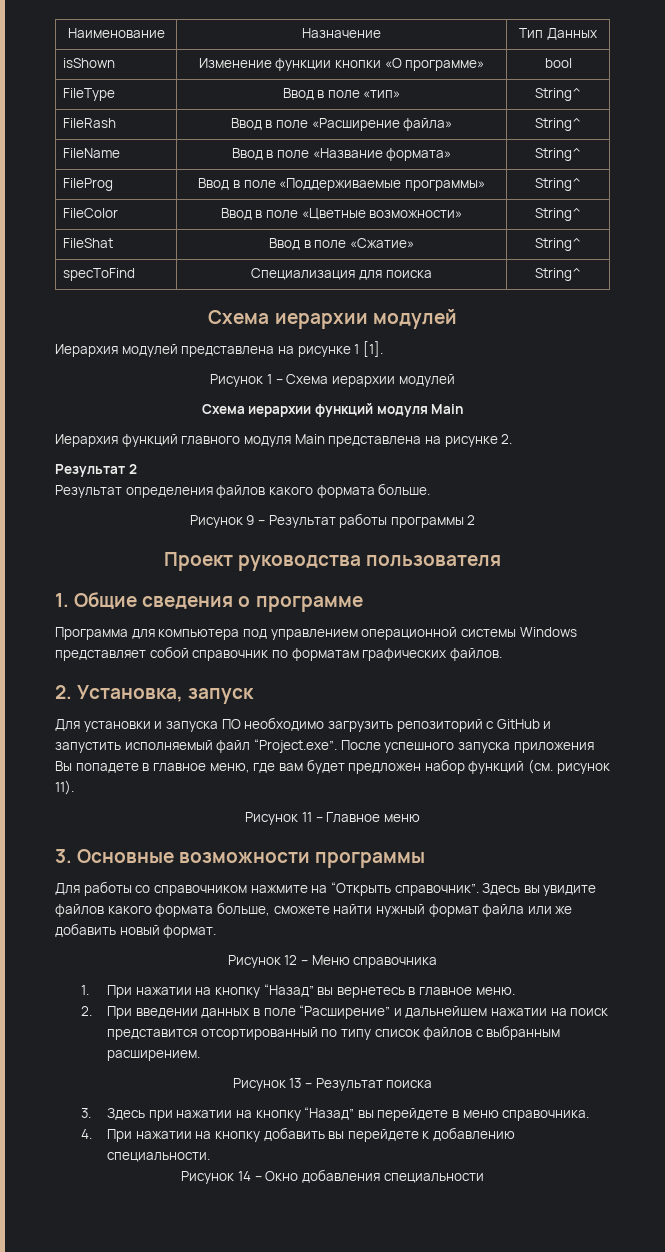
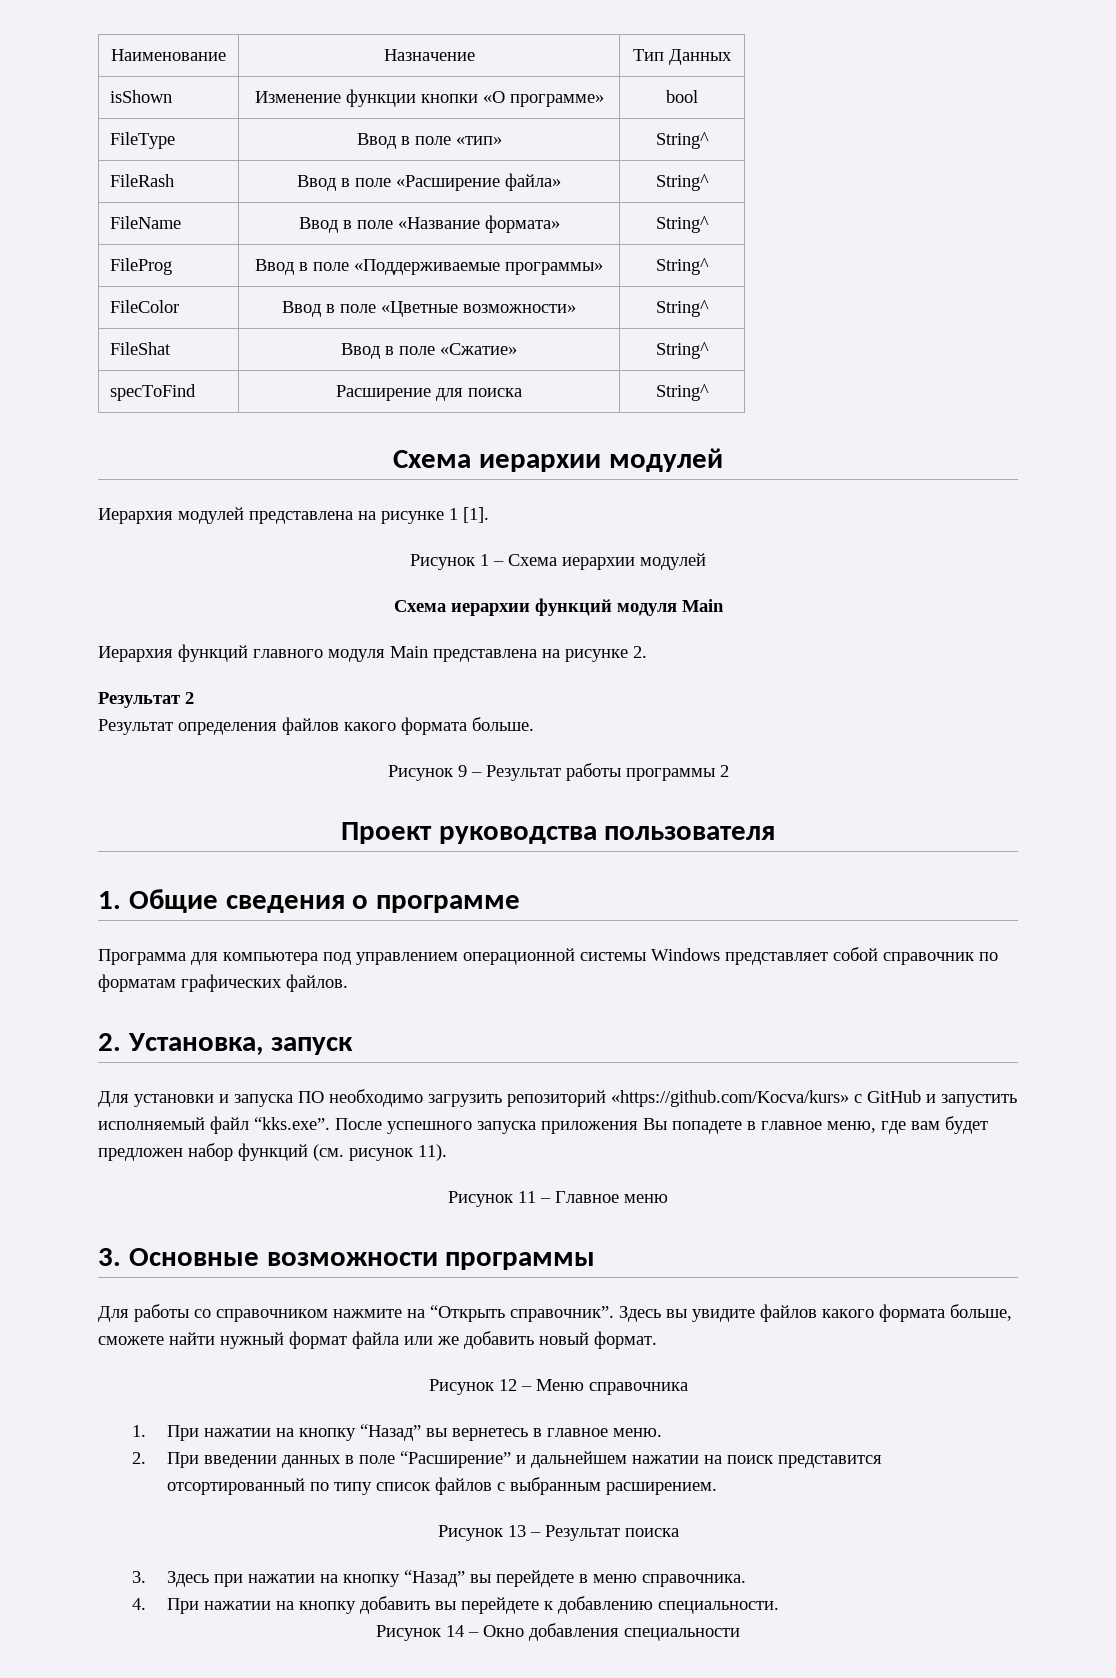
- specToFind | Специализация для поиска | String^
+ specToFind | Расширение для поиска | String^
- Для установки и запуска ПО необходимо загрузить репозиторий с GitHub и запустить исполняемый файл “Project.exe”. После успешного запуска приложения Вы попадете в главное меню, где вам будет предложен набор функций (см. рисунок 11).
+ Для установки и запуска ПО необходимо загрузить репозиторий «https://github.com/Kocva/kurs» с GitHub и запустить исполняемый файл “kks.exe”. После успешного запуска приложения Вы попадете в главное меню, где вам будет предложен набор функций (см. рисунок 11).

